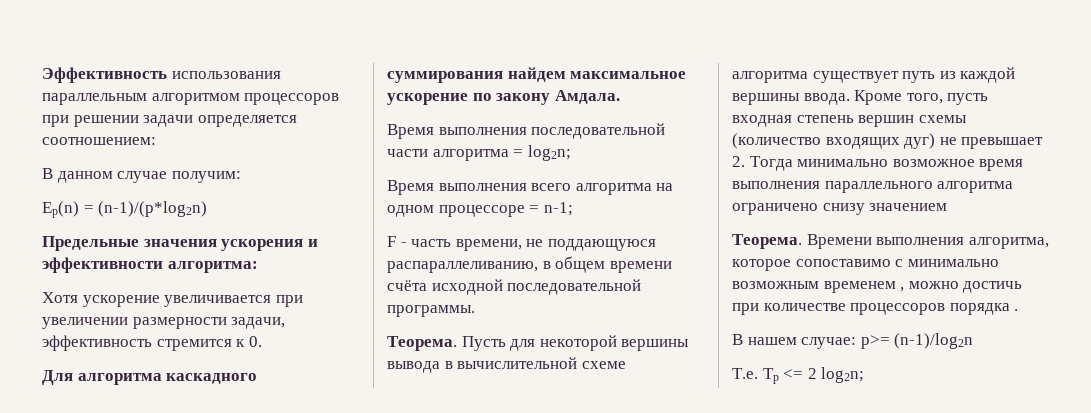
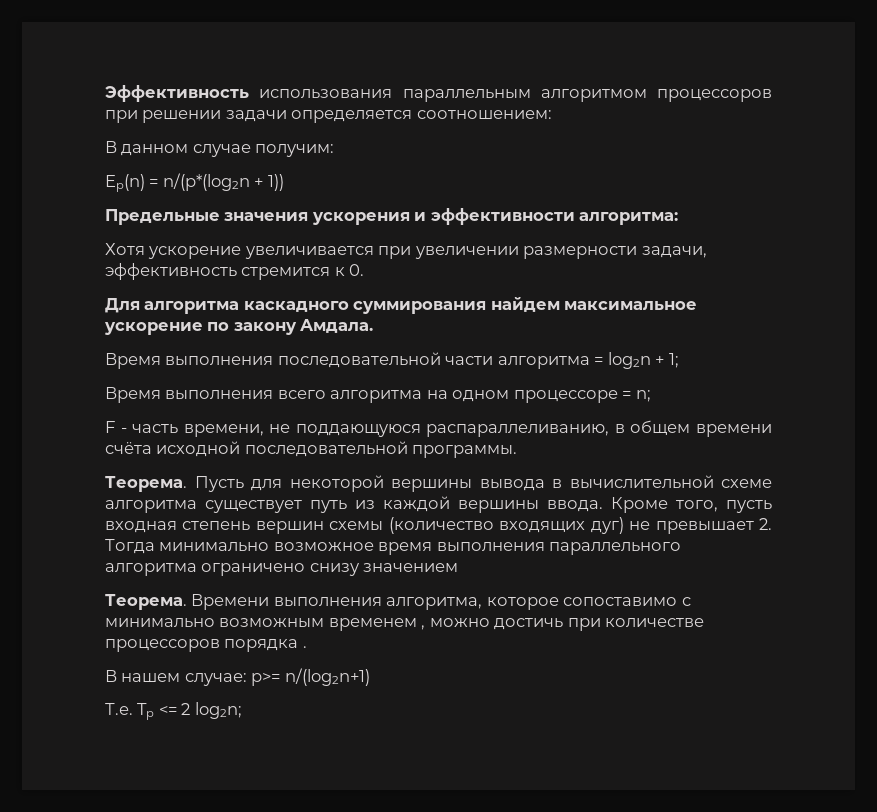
- Ep(n) = (n-1)/(p*log2n)
+ Ep(n) = n/(p*(log2n + 1))
- Время выполнения последовательной части алгоритма = log2n;
+ Время выполнения последовательной части алгоритма = log2n + 1;
- Время выполнения всего алгоритма на одном процессоре = n-1;
+ Время выполнения всего алгоритма на одном процессоре = n;
- В нашем случае: p>= (n-1)/log2n
+ В нашем случае: p>= n/(log2n+1)

